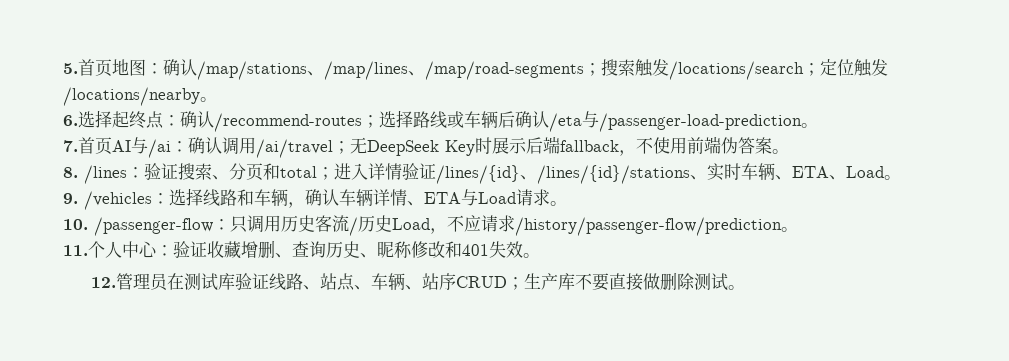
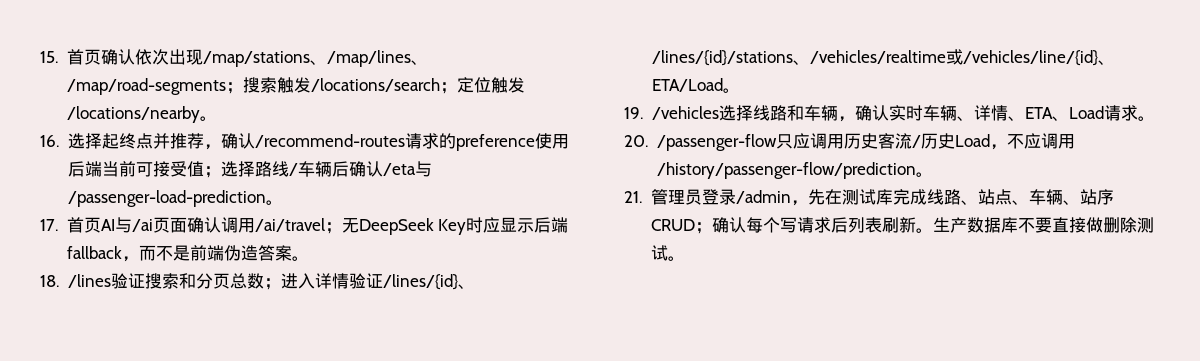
- 5.首页地图：确认/map/stations、/map/lines、/map/road-segments；搜索触发/locations/search；定位触发/locations/nearby。
+ 15.首页确认依次出现/map/stations、/map/lines、/map/road-segments；搜索触发/locations/search；定位触发/locations/nearby。
- 6.选择起终点：确认/recommend-routes；选择路线或车辆后确认/eta与/passenger-load-prediction。
+ 16.选择起终点并推荐，确认/recommend-routes请求的preference使用后端当前可接受值；选择路线/车辆后确认/eta与/passenger-load-prediction。
- 7.首页AI与/ai：确认调用/ai/travel；无DeepSeek Key时展示后端fallback，不使用前端伪答案。
- 8. /lines：验证搜索、分页和total；进入详情验证/lines/{id}、/lines/{id}/stations、实时车辆、ETA、Load。
- 9. /vehicles：选择线路和车辆，确认车辆详情、ETA与Load请求。
+ 17.首页AI与/ai页面确认调用/ai/travel；无DeepSeek Key时应显示后端fallback，而不是前端伪造答案。
+ 18. /lines验证搜索和分页总数；进入详情验证/lines/{id}、/lines/{id}/stations、/vehicles/realtime或/vehicles/line/{id}、ETA/Load。
+ 19. /vehicles选择线路和车辆，确认实时车辆、详情、ETA、Load请求。
- 10. /passenger-flow：只调用历史客流/历史Load，不应请求/history/passenger-flow/prediction。
+ 20. /passenger-flow只应调用历史客流/历史Load，不应调用/history/passenger-flow/prediction。
- 11.个人中心：验证收藏增删、查询历史、昵称修改和401失效。
- 12.管理员在测试库验证线路、站点、车辆、站序CRUD；生产库不要直接做删除测试。
+ 21.管理员登录/admin，先在测试库完成线路、站点、车辆、站序CRUD；确认每个写请求后列表刷新。生产数据库不要直接做删除测试。

